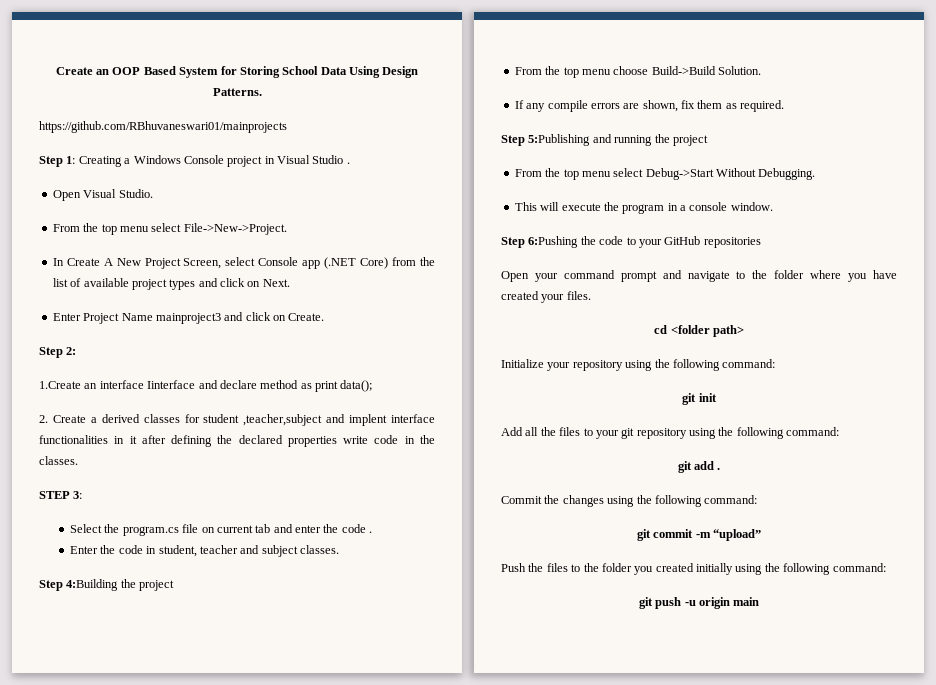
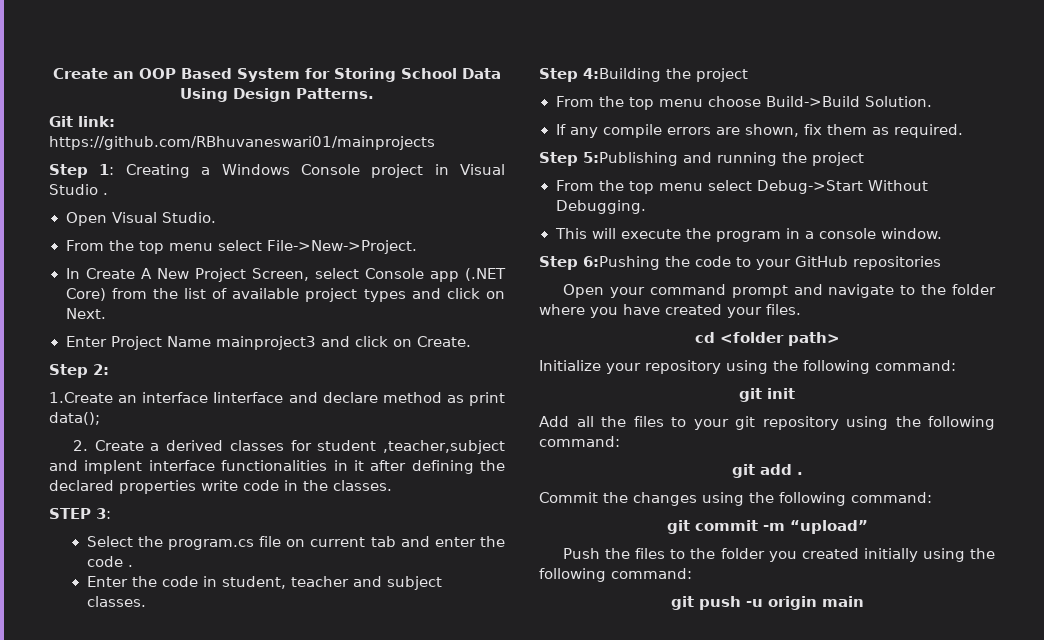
- https://github.com/RBhuvaneswari01/mainprojects
+ Git link: https://github.com/RBhuvaneswari01/mainprojects

